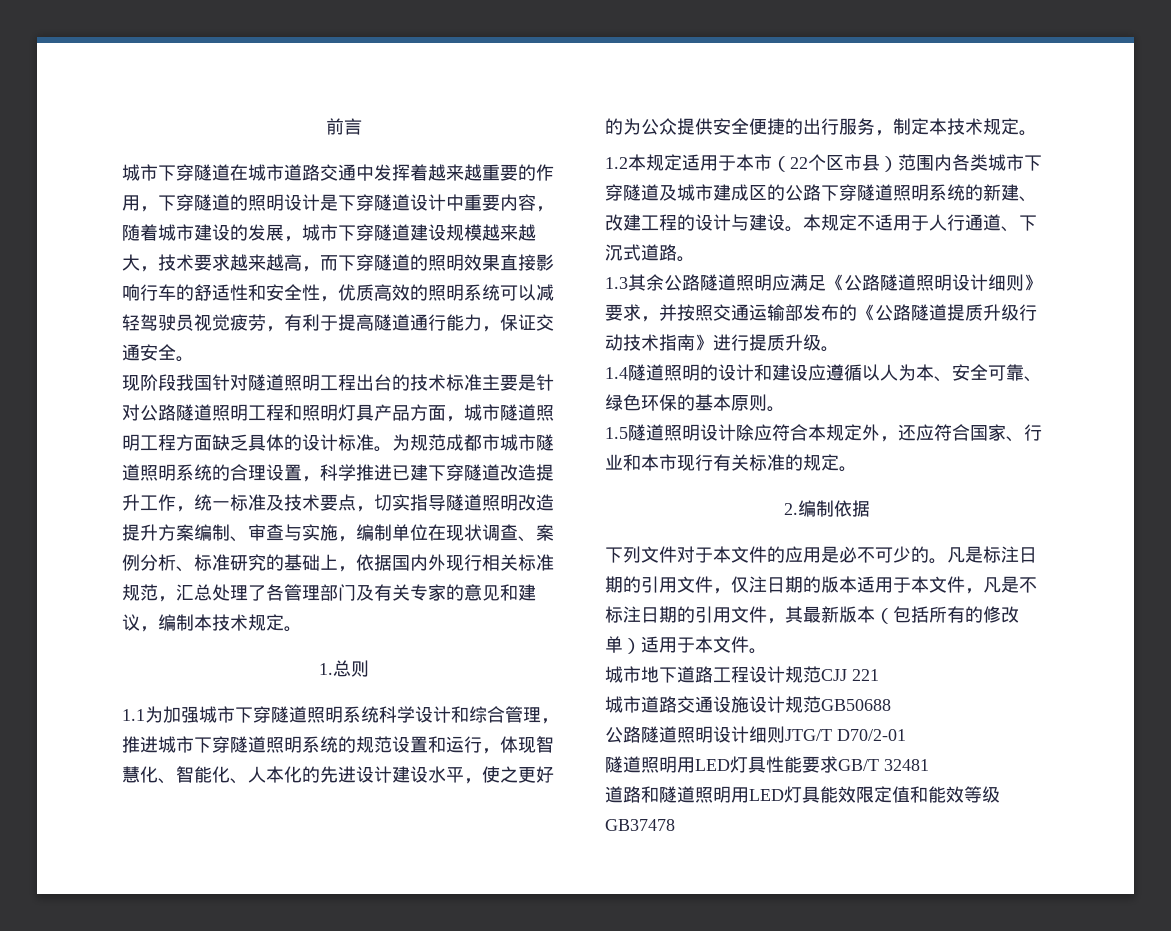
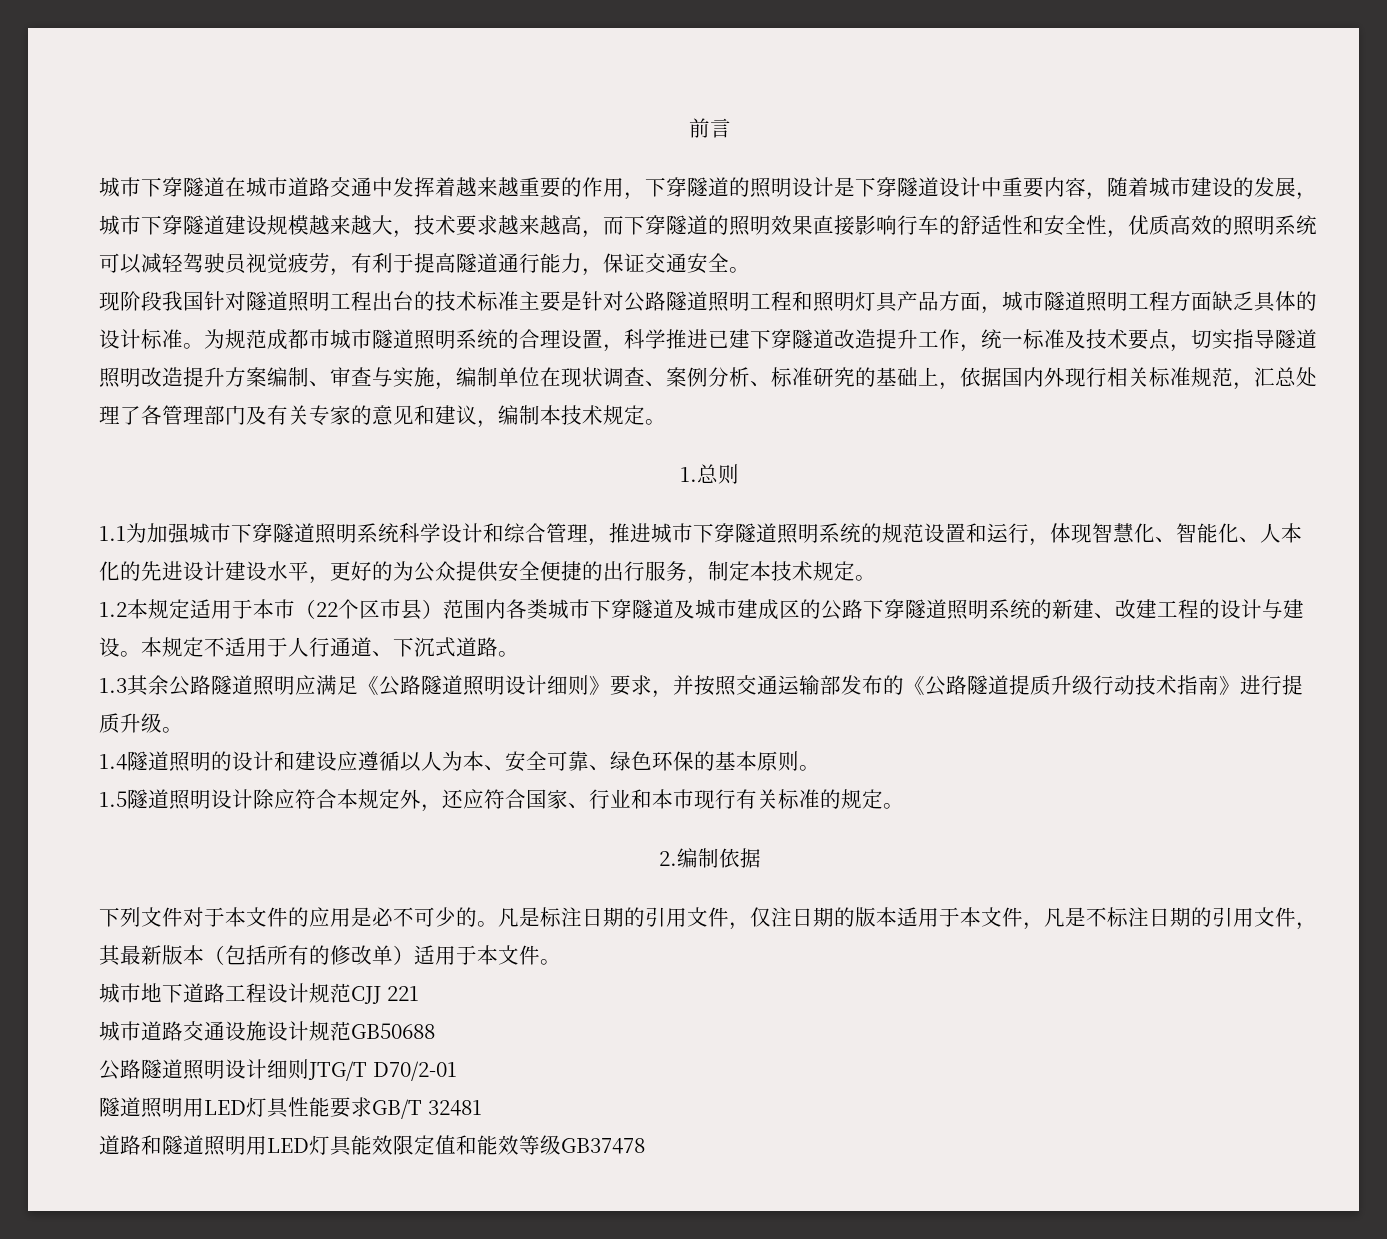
- 1.1为加强城市下穿隧道照明系统科学设计和综合管理，推进城市下穿隧道照明系统的规范设置和运行，体现智慧化、智能化、人本化的先进设计建设水平，使之更好的为公众提供安全便捷的出行服务，制定本技术规定。
+ 1.1为加强城市下穿隧道照明系统科学设计和综合管理，推进城市下穿隧道照明系统的规范设置和运行，体现智慧化、智能化、人本化的先进设计建设水平，更好的为公众提供安全便捷的出行服务，制定本技术规定。

